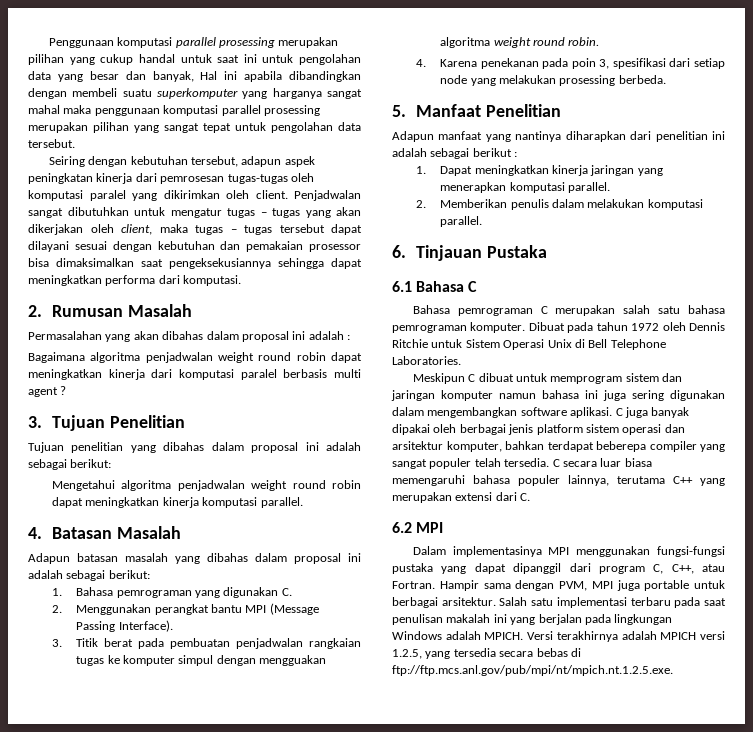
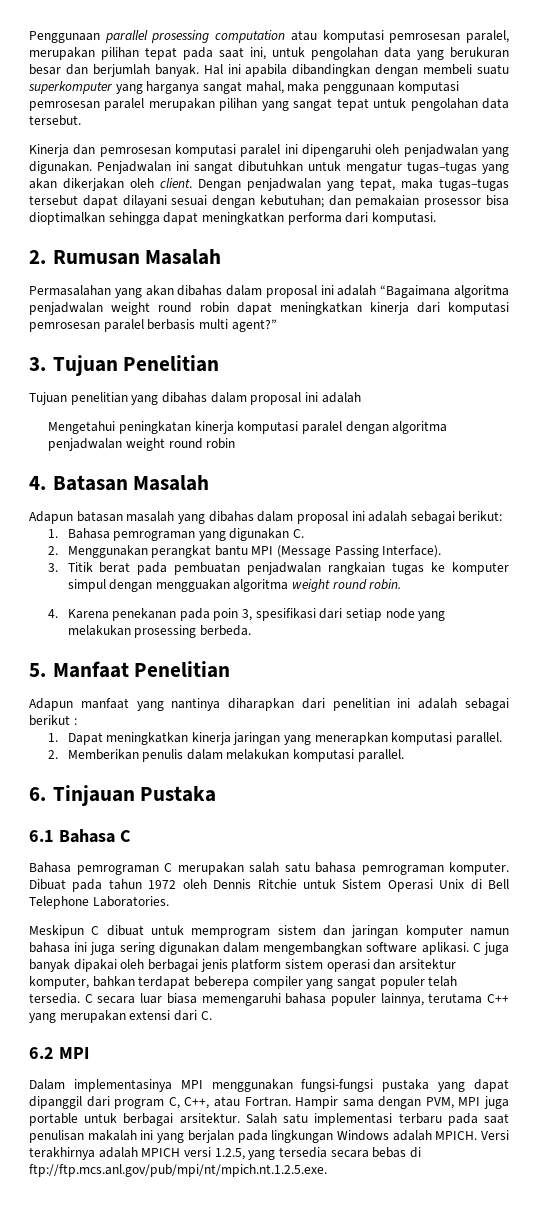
- Penggunaan komputasi parallel prosessing merupakan pilihan yang cukup handal untuk saat ini untuk pengolahan data yang besar dan banyak, Hal ini apabila dibandingkan dengan membeli suatu superkomputer yang harganya sangat mahal maka penggunaan komputasi parallel prosessing merupakan pilihan yang sangat tepat untuk pengolahan data tersebut.
+ Penggunaan parallel prosessing computation atau komputasi pemrosesan paralel, merupakan pilihan tepat pada saat ini, untuk pengolahan data yang berukuran besar dan berjumlah banyak. Hal ini apabila dibandingkan dengan membeli suatu superkomputer yang harganya sangat mahal, maka penggunaan komputasi pemrosesan paralel merupakan pilihan yang sangat tepat untuk pengolahan data tersebut.
- Seiring dengan kebutuhan tersebut, adapun aspek peningkatan kinerja dari pemrosesan tugas-tugas oleh komputasi paralel yang dikirimkan oleh client. Penjadwalan sangat dibutuhkan untuk mengatur tugas – tugas yang akan dikerjakan oleh client, maka tugas – tugas tersebut dapat dilayani sesuai dengan kebutuhan dan pemakaian prosessor bisa dimaksimalkan saat pengeksekusiannya sehingga dapat meningkatkan performa dari komputasi.
+ Kinerja dan pemrosesan komputasi paralel ini dipengaruhi oleh penjadwalan yang digunakan. Penjadwalan ini sangat dibutuhkan untuk mengatur tugas–tugas yang akan dikerjakan oleh client. Dengan penjadwalan yang tepat, maka tugas–tugas tersebut dapat dilayani sesuai dengan kebutuhan; dan pemakaian prosessor bisa dioptimalkan sehingga dapat meningkatkan performa dari komputasi.
- Permasalahan yang akan dibahas dalam proposal ini adalah :
- Bagaimana algoritma penjadwalan weight round robin dapat meningkatkan kinerja dari komputasi paralel berbasis multi agent ?
+ Permasalahan yang akan dibahas dalam proposal ini adalah “Bagaimana algoritma penjadwalan weight round robin dapat meningkatkan kinerja dari komputasi pemrosesan paralel berbasis multi agent?”
- Tujuan penelitian yang dibahas dalam proposal ini adalah sebagai berikut:
+ Tujuan penelitian yang dibahas dalam proposal ini adalah
- Mengetahui algoritma penjadwalan weight round robin dapat meningkatkan kinerja komputasi parallel.
+ Mengetahui peningkatan kinerja komputasi paralel dengan algoritma penjadwalan weight round robin

